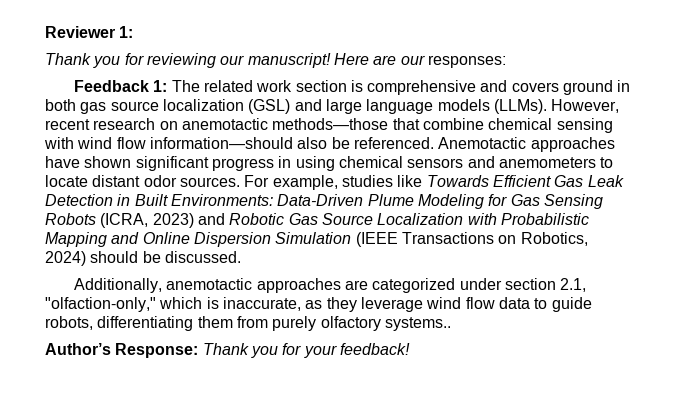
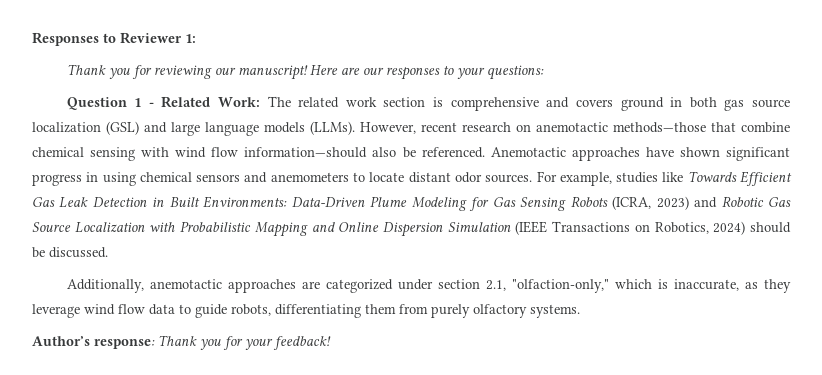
- Reviewer 1:
+ Responses to Reviewer 1:
- Here are our responses:
- Feedback 1: The related work section is comprehensive and covers ground in both gas source localization (GSL) and large language models (LLMs).
+ Here are our responses to your questions:
+ Question 1 - Related Work: The related work section is comprehensive and covers ground in both gas source localization (GSL) and large language models (LLMs).
- Additionally, anemotactic approaches are categorized under section 2.1, "olfaction-only," which is inaccurate, as they leverage wind flow data to guide robots, differentiating them from purely olfactory systems..
+ Additionally, anemotactic approaches are categorized under section 2.1, "olfaction-only," which is inaccurate, as they leverage wind flow data to guide robots, differentiating them from purely olfactory systems.
- Author’s Response: Thank you for your feedback!
+ Author’s response: Thank you for your feedback!

